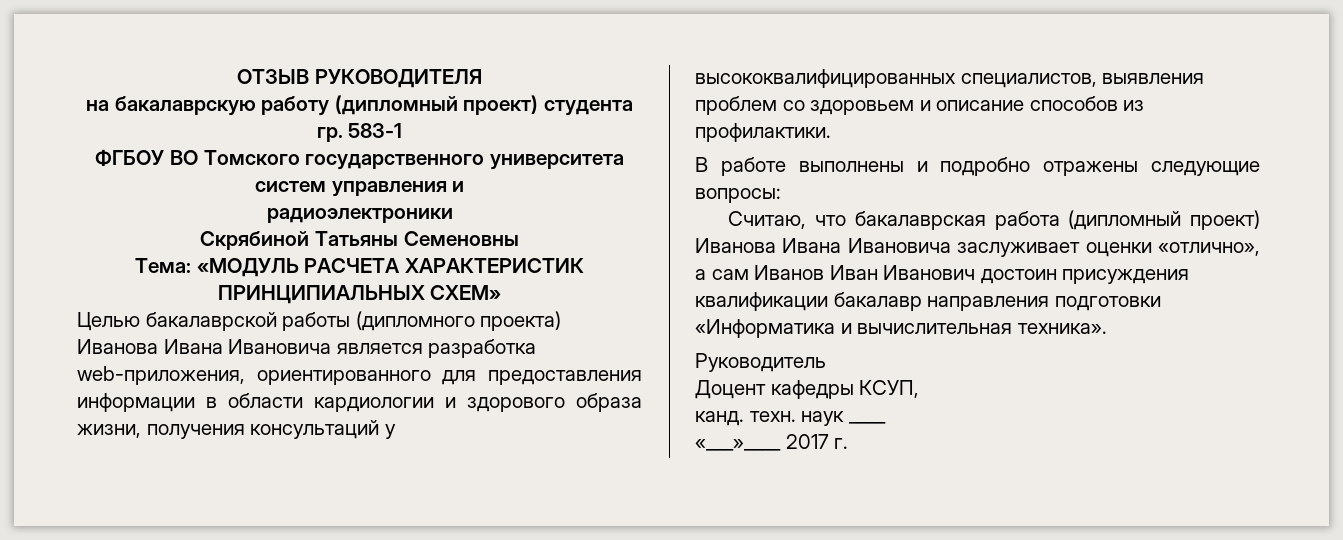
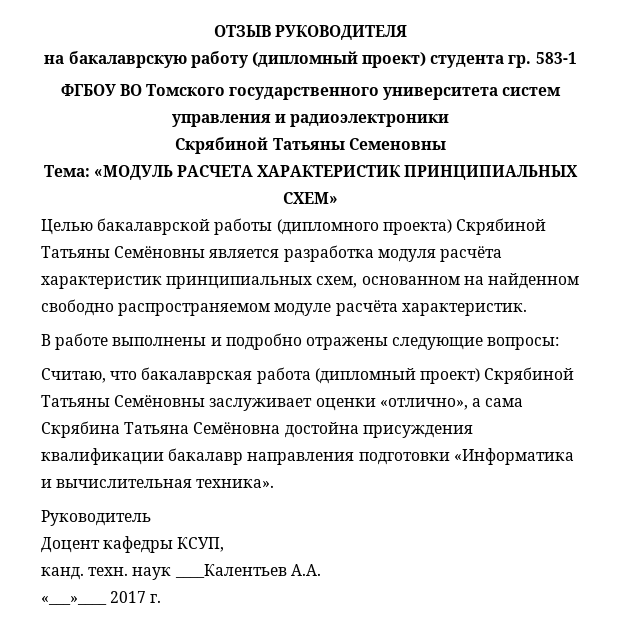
- ФГБОУ ВО Томского государственного университета систем управления и
- радиоэлектроники
+ ФГБОУ ВО Томского государственного университета систем управления и радиоэлектроники
- Целью бакалаврской работы (дипломного проекта) Иванова Ивана Ивановича является разработка web-приложения, ориентированного для предоставления информации в области кардиологии и здорового образа жизни, получения консультаций у высококвалифицированных специалистов, выявления проблем со здоровьем и описание способов из профилактики.
+ Целью бакалаврской работы (дипломного проекта) Скрябиной Татьяны Семёновны является разработка модуля расчёта характеристик принципиальных схем, основанном на найденном свободно распространяемом модуле расчёта характеристик.
- Считаю, что бакалаврская работа (дипломный проект) Иванова Ивана Ивановича заслуживает оценки «отлично», а сам Иванов Иван Иванович достоин присуждения квалификации бакалавр направления подготовки «Информатика и вычислительная техника».
+ Считаю, что бакалаврская работа (дипломный проект) Скрябиной Татьяны Семёновны заслуживает оценки «отлично», а сама Скрябина Татьяна Семёновна достойна присуждения квалификации бакалавр направления подготовки «Информатика и вычислительная техника».
- канд. техн. наук ____
+ канд. техн. наук ____Калентьев А.А.

